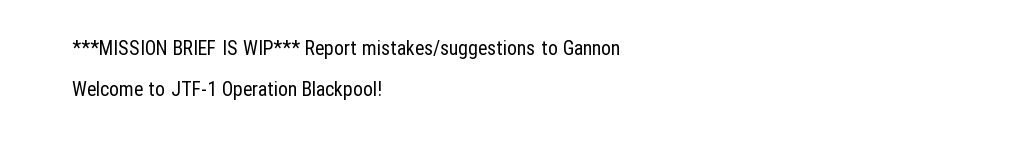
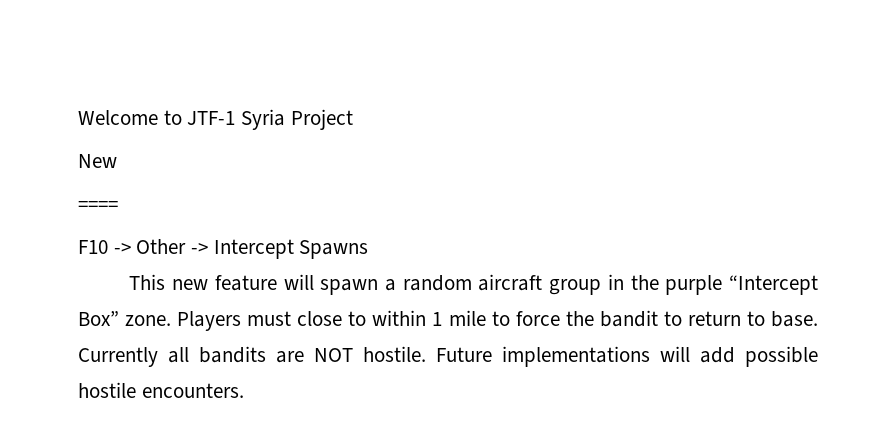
- ***MISSION BRIEF IS WIP*** Report mistakes/suggestions to Gannon
- Welcome to JTF-1 Operation Blackpool!
+ Welcome to JTF-1 Syria Project
+ New
+ ====
+ F10 -> Other -> Intercept Spawns
+ This new feature will spawn a random aircraft group in the purple “Intercept Box” zone. Players must close to within 1 mile to force the bandit to return to base. Currently all bandits are NOT hostile. Future implementations will add possible hostile encounters.

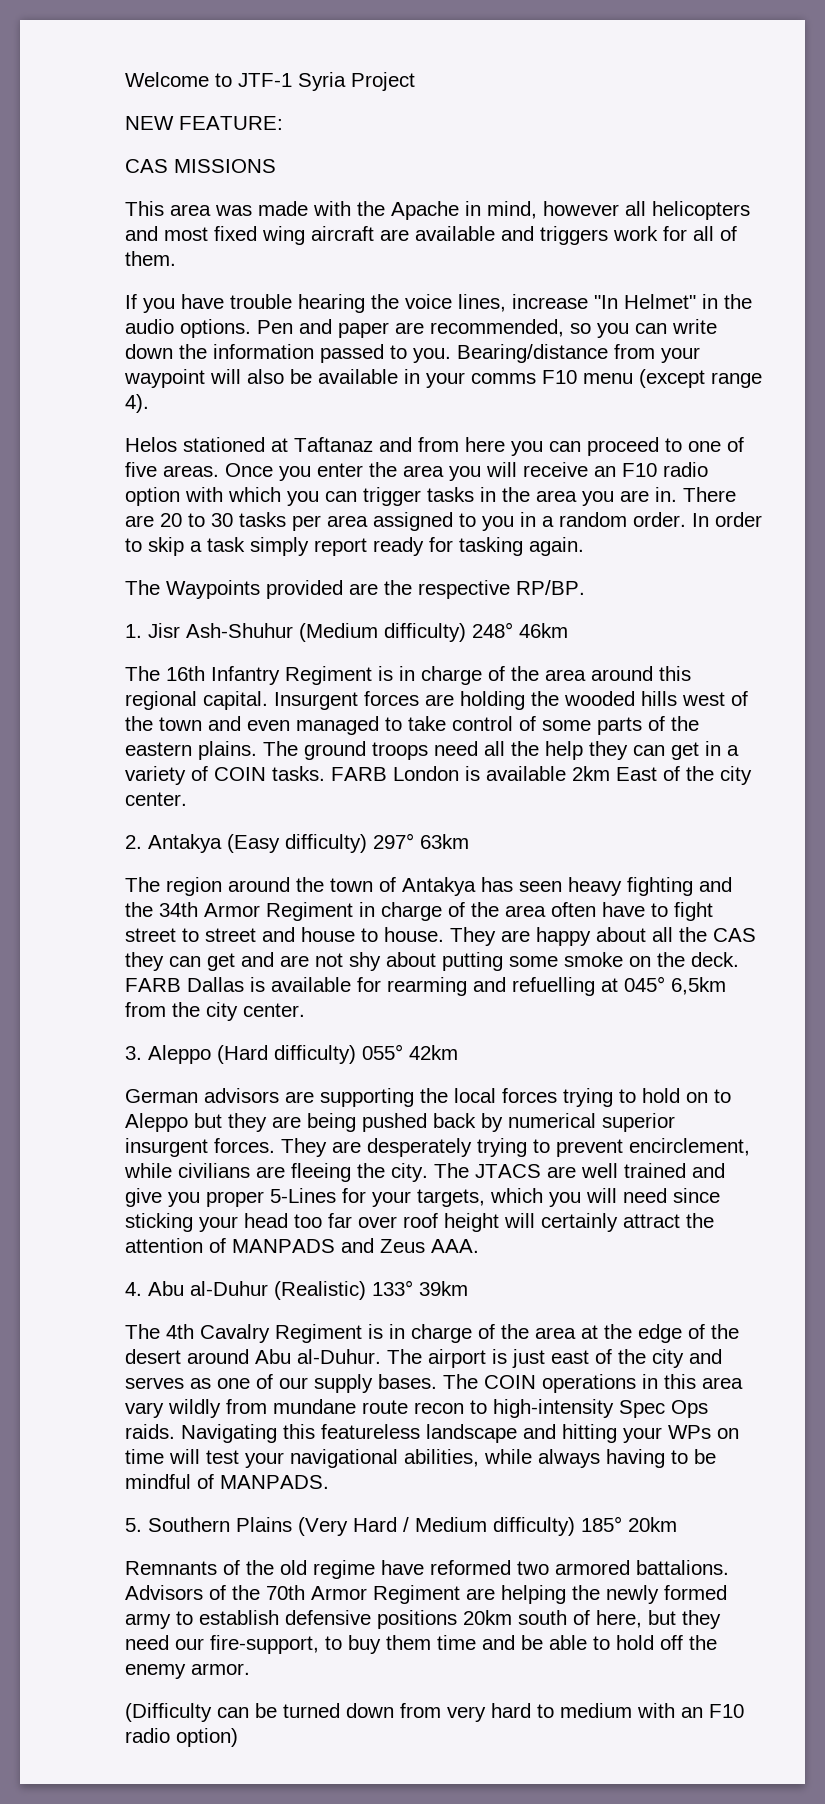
- New
- ====
- F10 -> Other -> Intercept Spawns
- This new feature will spawn a random aircraft group in the purple “Intercept Box” zone. Players must close to within 1 mile to force the bandit to return to base. Currently all bandits are NOT hostile. Future implementations will add possible hostile encounters.
+ NEW FEATURE:
+ CAS MISSIONS
+ This area was made with the Apache in mind, however all helicopters and most fixed wing aircraft are available and triggers work for all of them.
+ If you have trouble hearing the voice lines, increase "In Helmet" in the audio options. Pen and paper are recommended, so you can write down the information passed to you. Bearing/distance from your waypoint will also be available in your comms F10 menu (except range 4).
+ Helos stationed at Taftanaz and from here you can proceed to one of five areas. Once you enter the area you will receive an F10 radio option with which you can trigger tasks in the area you are in. There are 20 to 30 tasks per area assigned to you in a random order. In order to skip a task simply report ready for tasking again.
+ The Waypoints provided are the respective RP/BP.
+ 1. Jisr Ash-Shuhur (Medium difficulty) 248° 46km
+ The 16th Infantry Regiment is in charge of the area around this regional capital. Insurgent forces are holding the wooded hills west of the town and even managed to take control of some parts of the eastern plains. The ground troops need all the help they can get in a variety of COIN tasks. FARB London is available 2km East of the city center.
+ 2. Antakya (Easy difficulty) 297° 63km
+ The region around the town of Antakya has seen heavy fighting and the 34th Armor Regiment in charge of the area often have to fight street to street and house to house. They are happy about all the CAS they can get and are not shy about putting some smoke on the deck. FARB Dallas is available for rearming and refuelling at 045° 6,5km from the city center.
+ 3. Aleppo (Hard difficulty) 055° 42km
+ German advisors are supporting the local forces trying to hold on to Aleppo but they are being pushed back by numerical superior insurgent forces. They are desperately trying to prevent encirclement, while civilians are fleeing the city. The JTACS are well trained and give you proper 5-Lines for your targets, which you will need since sticking your head too far over roof height will certainly attract the attention of MANPADS and Zeus AAA.
+ 4. Abu al-Duhur (Realistic) 133° 39km
+ The 4th Cavalry Regiment is in charge of the area at the edge of the desert around Abu al-Duhur. The airport is just east of the city and serves as one of our supply bases. The COIN operations in this area vary wildly from mundane route recon to high-intensity Spec Ops raids. Navigating this featureless landscape and hitting your WPs on time will test your navigational abilities, while always having to be mindful of MANPADS.
+ 5. Southern Plains (Very Hard / Medium difficulty) 185° 20km
+ Remnants of the old regime have reformed two armored battalions. Advisors of the 70th Armor Regiment are helping the newly formed army to establish defensive positions 20km south of here, but they need our fire-support, to buy them time and be able to hold off the enemy armor.
+ (Difficulty can be turned down from very hard to medium with an F10 radio option)

